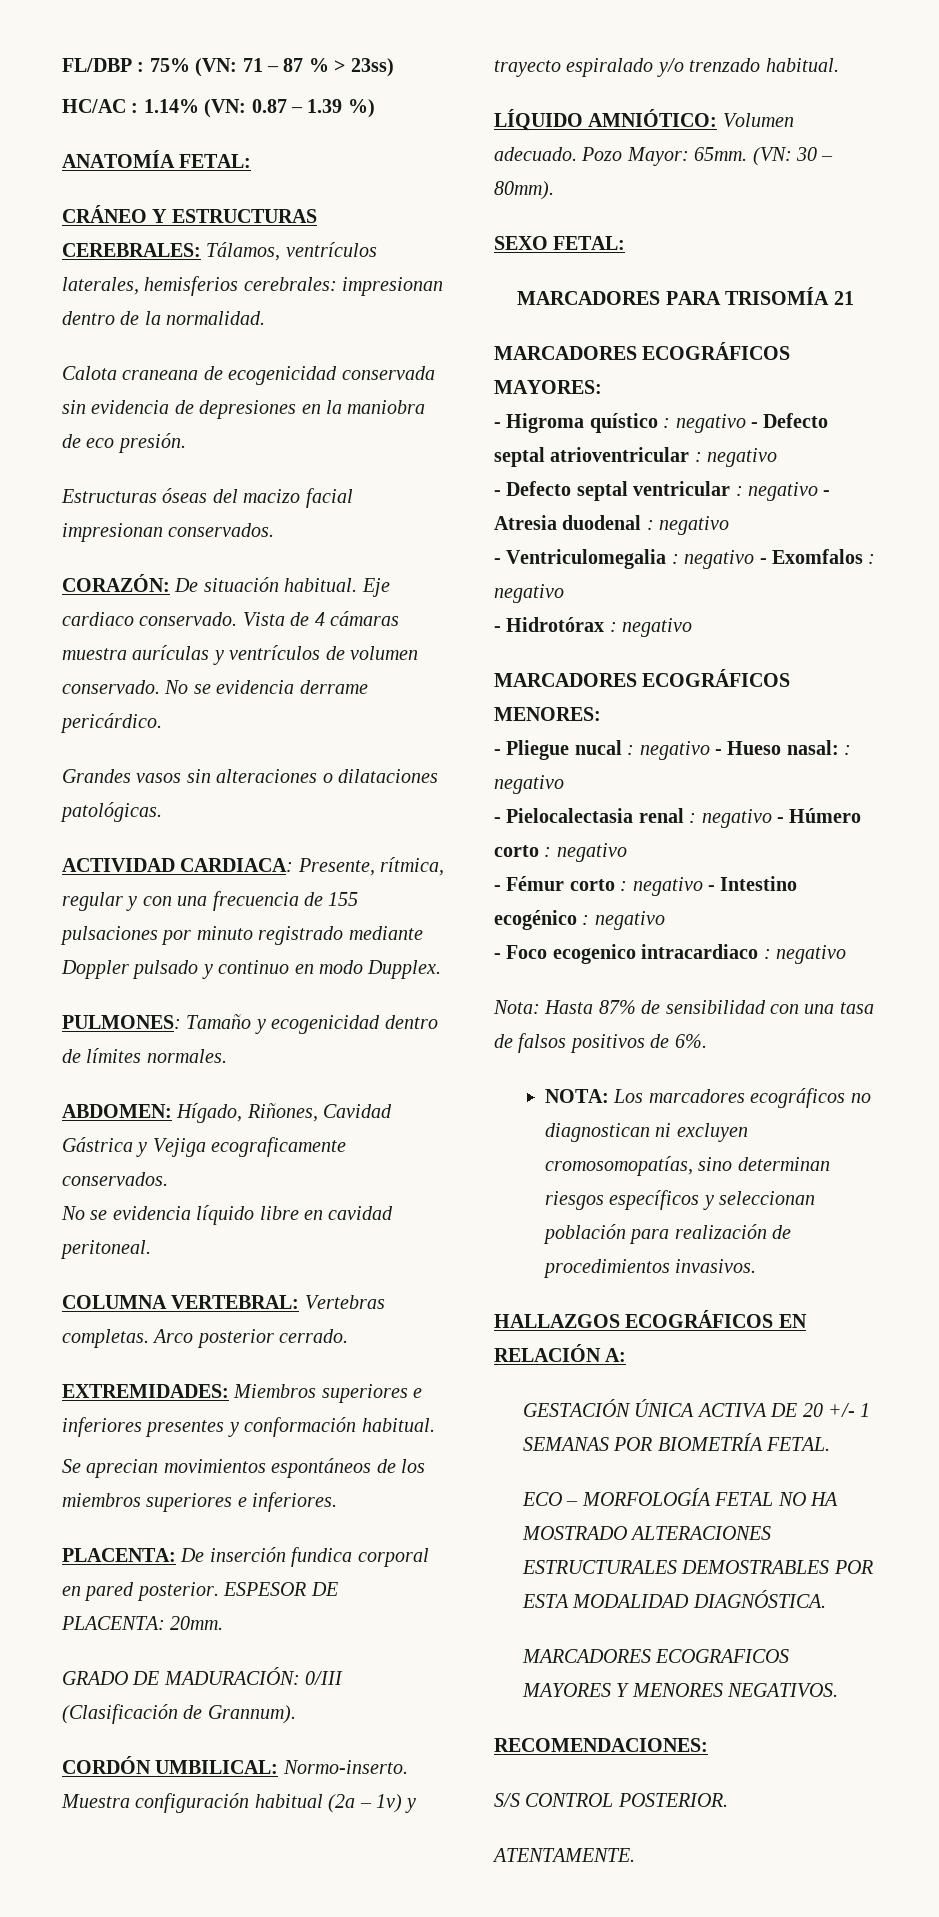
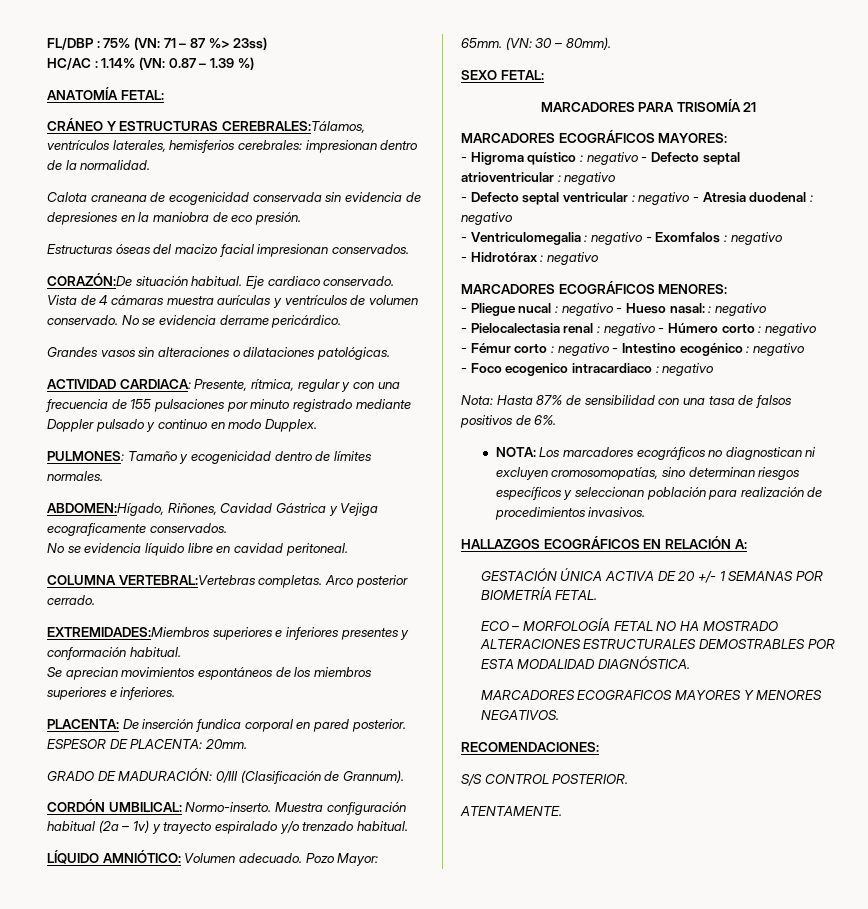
- FL/DBP : 75% (VN: 71 – 87 % > 23ss)
+ FL/DBP : 75% (VN: 71 – 87 %> 23ss)
- CRÁNEO Y ESTRUCTURAS CEREBRALES: Tálamos, ventrículos laterales, hemisferios cerebrales: impresionan dentro de la normalidad.
+ CRÁNEO Y ESTRUCTURAS CEREBRALES:Tálamos, ventrículos laterales, hemisferios cerebrales: impresionan dentro de la normalidad.
- CORAZÓN: De situación habitual.
+ CORAZÓN:De situación habitual.
- ABDOMEN: Hígado, Riñones, Cavidad Gástrica y Vejiga ecograficamente conservados.
+ ABDOMEN:Hígado, Riñones, Cavidad Gástrica y Vejiga ecograficamente conservados.
- COLUMNA VERTEBRAL: Vertebras completas.
+ COLUMNA VERTEBRAL:Vertebras completas.
- EXTREMIDADES: Miembros superiores e inferiores presentes y conformación habitual.
+ EXTREMIDADES:Miembros superiores e inferiores presentes y conformación habitual.

